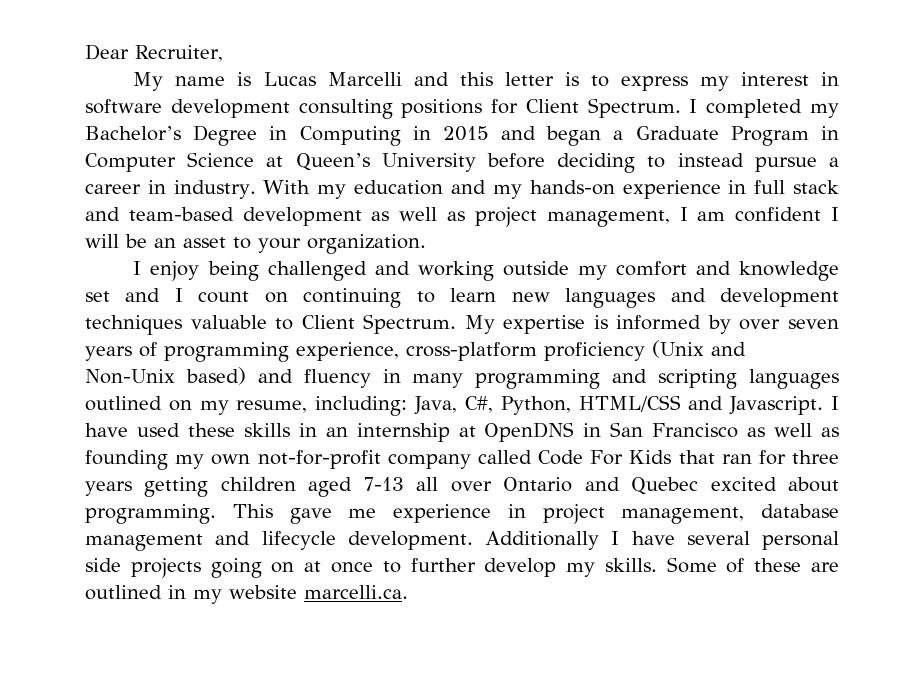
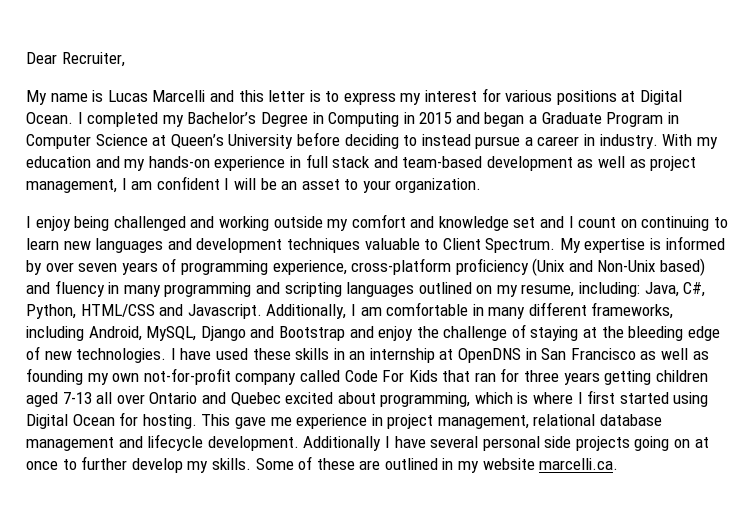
- My name is Lucas Marcelli and this letter is to express my interest in software development consulting positions for Client Spectrum.
+ My name is Lucas Marcelli and this letter is to express my interest for various positions at Digital Ocean.
+ Additionally, I am comfortable in many different frameworks, including Android, MySQL, Django and Bootstrap and enjoy the challenge of staying at the bleeding edge of new technologies.
- I have used these skills in an internship at OpenDNS in San Francisco as well as founding my own not-for-profit company called Code For Kids that ran for three years getting children aged 7-13 all over Ontario and Quebec excited about programming.
+ I have used these skills in an internship at OpenDNS in San Francisco as well as founding my own not-for-profit company called Code For Kids that ran for three years getting children aged 7-13 all over Ontario and Quebec excited about programming, which is where I first started using Digital Ocean for hosting.
- This gave me experience in project management, database management and lifecycle development.
+ This gave me experience in project management, relational database management and lifecycle development.

